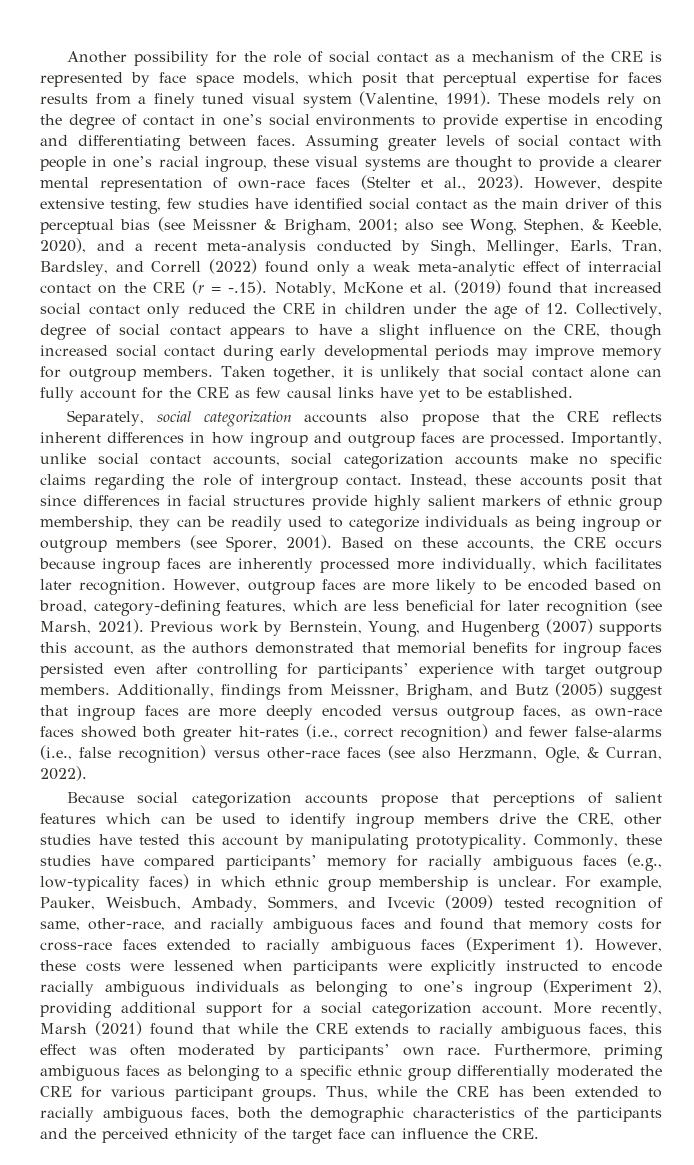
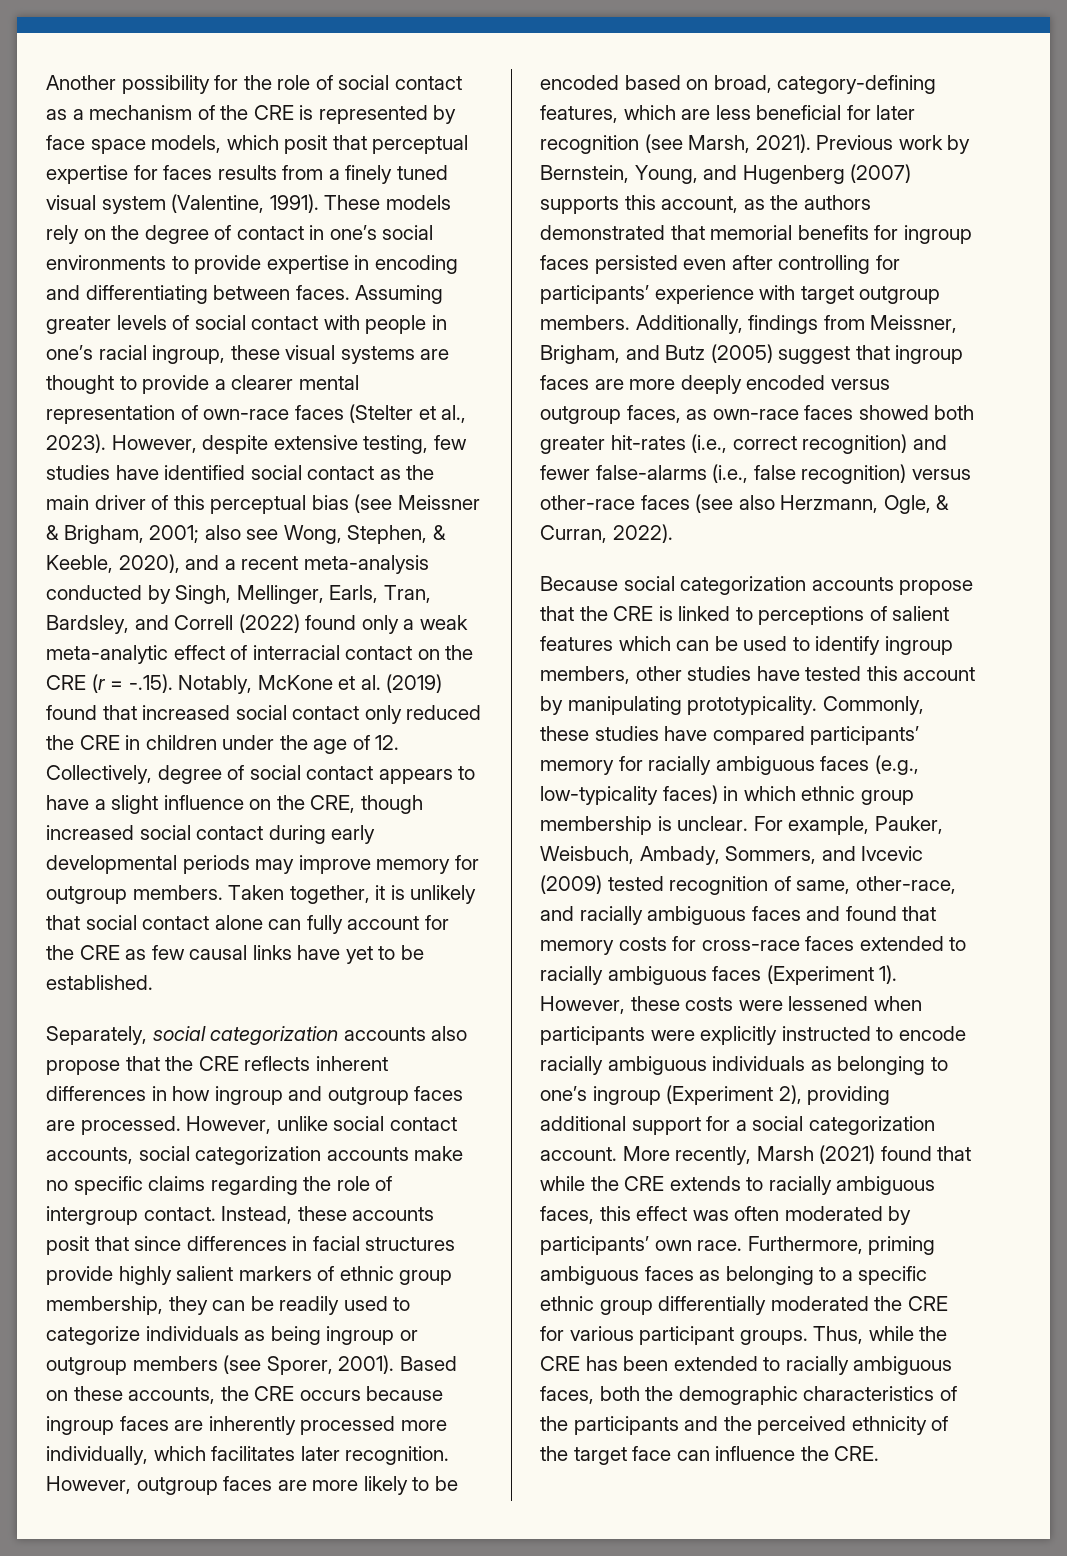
- Importantly, unlike social contact accounts, social categorization accounts make no specific claims regarding the role of intergroup contact.
+ However, unlike social contact accounts, social categorization accounts make no specific claims regarding the role of intergroup contact.
- Because social categorization accounts propose that perceptions of salient features which can be used to identify ingroup members drive the CRE, other studies have tested this account by manipulating prototypicality.
+ Because social categorization accounts propose that the CRE is linked to perceptions of salient features which can be used to identify ingroup members, other studies have tested this account by manipulating prototypicality.

